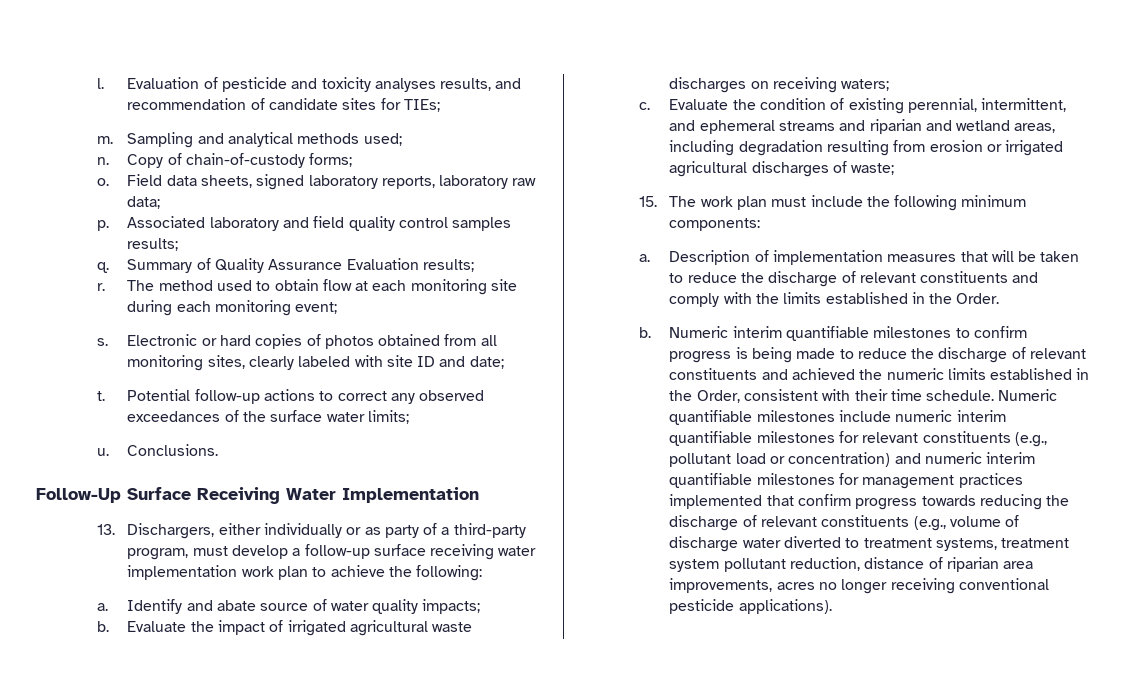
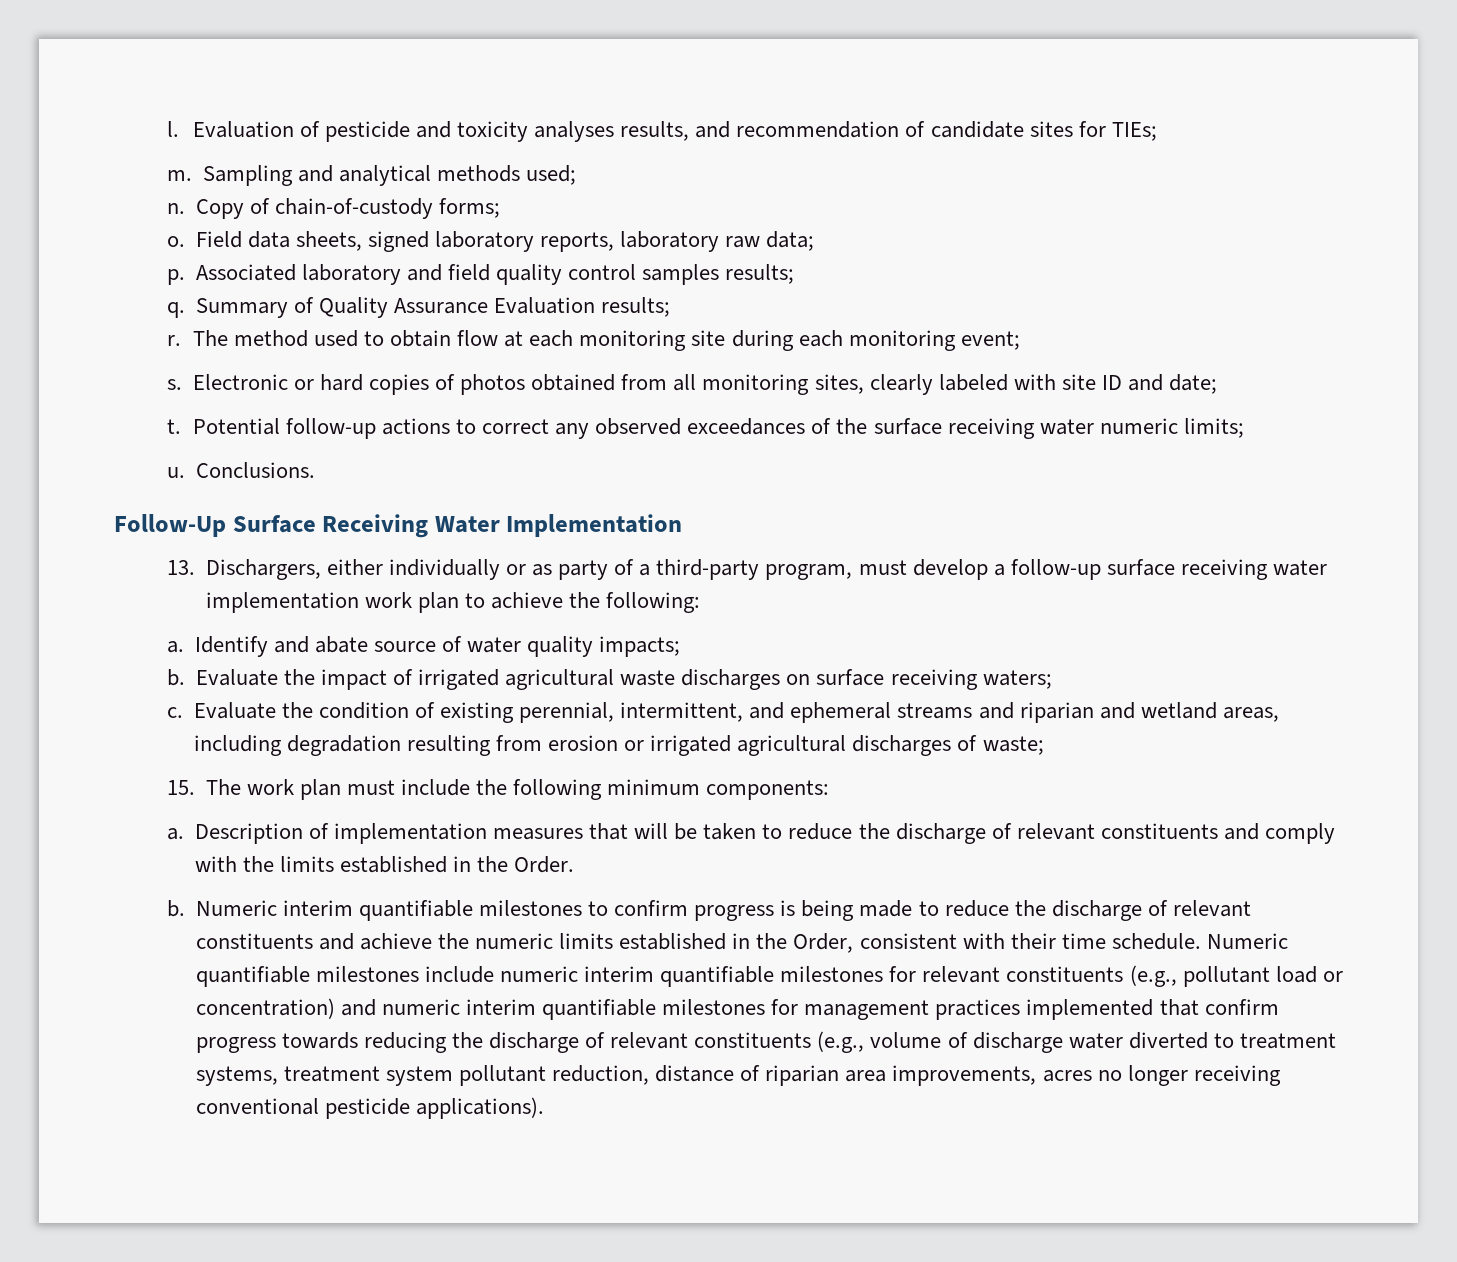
- Potential follow-up actions to correct any observed exceedances of the surface water limits;
+ Potential follow-up actions to correct any observed exceedances of the surface receiving water numeric limits;
- Evaluate the impact of irrigated agricultural waste discharges on receiving waters;
+ Evaluate the impact of irrigated agricultural waste discharges on surface receiving waters;
- Numeric interim quantifiable milestones to confirm progress is being made to reduce the discharge of relevant constituents and achieved the numeric limits established in the Order, consistent with their time schedule.
+ Numeric interim quantifiable milestones to confirm progress is being made to reduce the discharge of relevant constituents and achieve the numeric limits established in the Order, consistent with their time schedule.

